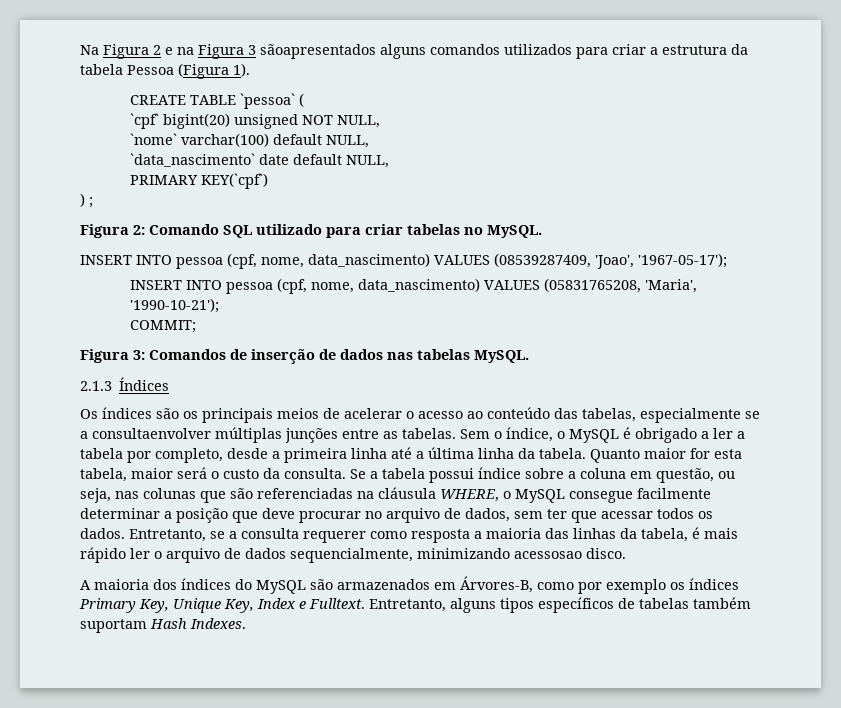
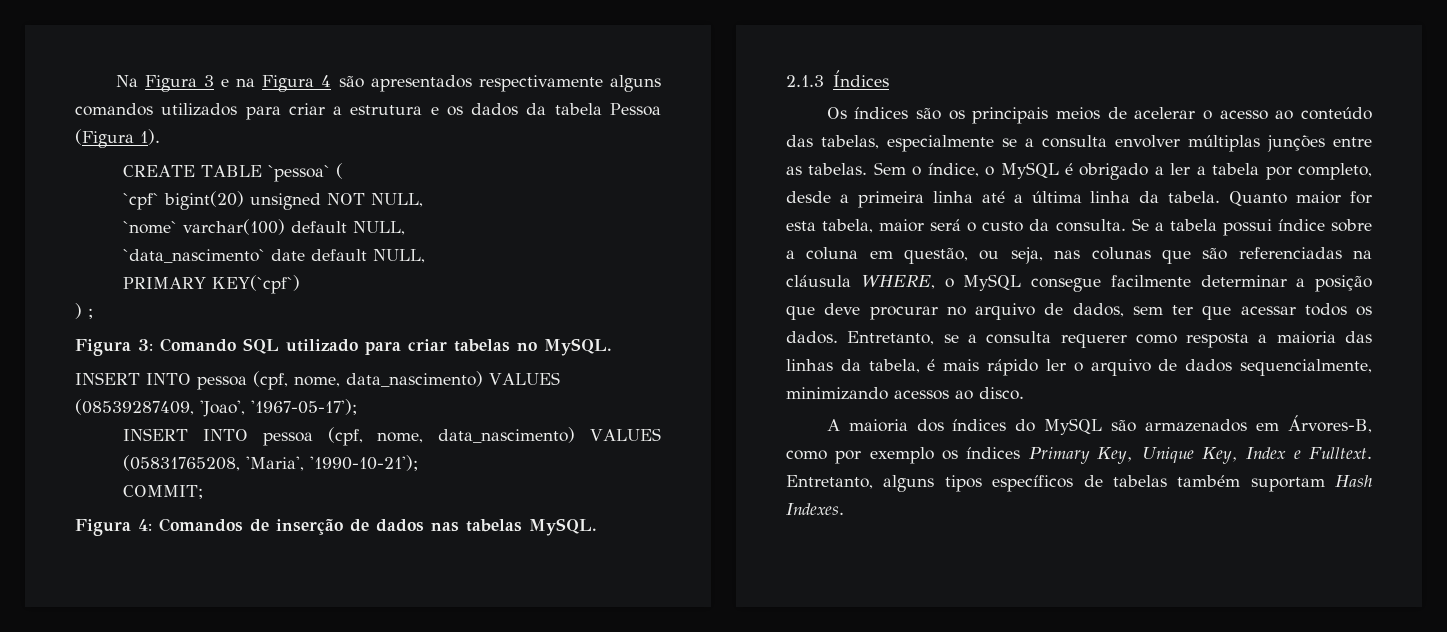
- Na Figura 2 e na Figura 3 sãoapresentados alguns comandos utilizados para criar a estrutura da tabela Pessoa (Figura 1).
+ Na Figura 3 e na Figura 4 são apresentados respectivamente alguns comandos utilizados para criar a estrutura e os dados da tabela Pessoa (Figura 1).
- Figura 2: Comando SQL utilizado para criar tabelas no MySQL.
+ Figura 3: Comando SQL utilizado para criar tabelas no MySQL.
- Figura 3: Comandos de inserção de dados nas tabelas MySQL.
+ Figura 4: Comandos de inserção de dados nas tabelas MySQL.
- Os índices são os principais meios de acelerar o acesso ao conteúdo das tabelas, especialmente se a consultaenvolver múltiplas junções entre as tabelas.
+ Os índices são os principais meios de acelerar o acesso ao conteúdo das tabelas, especialmente se a consulta envolver múltiplas junções entre as tabelas.
- Entretanto, se a consulta requerer como resposta a maioria das linhas da tabela, é mais rápido ler o arquivo de dados sequencialmente, minimizando acessosao disco.
+ Entretanto, se a consulta requerer como resposta a maioria das linhas da tabela, é mais rápido ler o arquivo de dados sequencialmente, minimizando acessos ao disco.

